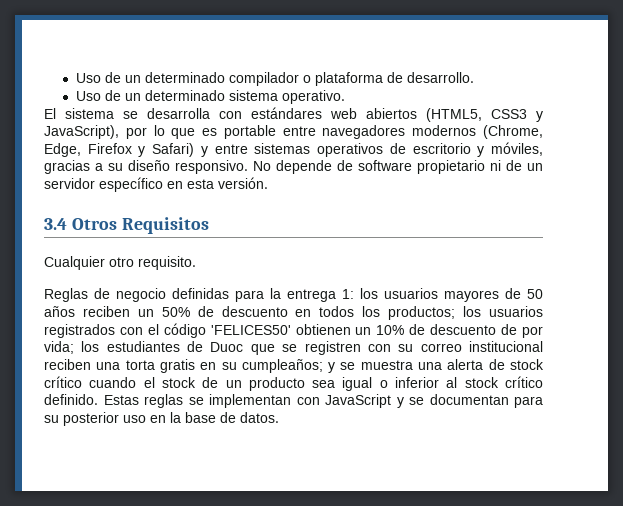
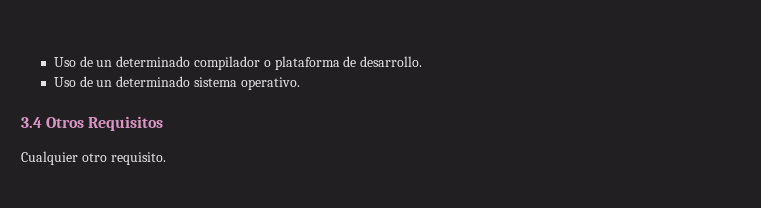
- El sistema se desarrolla con estándares web abiertos (HTML5, CSS3 y JavaScript), por lo que es portable entre navegadores modernos (Chrome, Edge, Firefox y Safari) y entre sistemas operativos de escritorio y móviles, gracias a su diseño responsivo. No depende de software propietario ni de un servidor específico en esta versión.
- Reglas de negocio definidas para la entrega 1: los usuarios mayores de 50 años reciben un 50% de descuento en todos los productos; los usuarios registrados con el código 'FELICES50' obtienen un 10% de descuento de por vida; los estudiantes de Duoc que se registren con su correo institucional reciben una torta gratis en su cumpleaños; y se muestra una alerta de stock crítico cuando el stock de un producto sea igual o inferior al stock crítico definido. Estas reglas se implementan con JavaScript y se documentan para su posterior uso en la base de datos.

